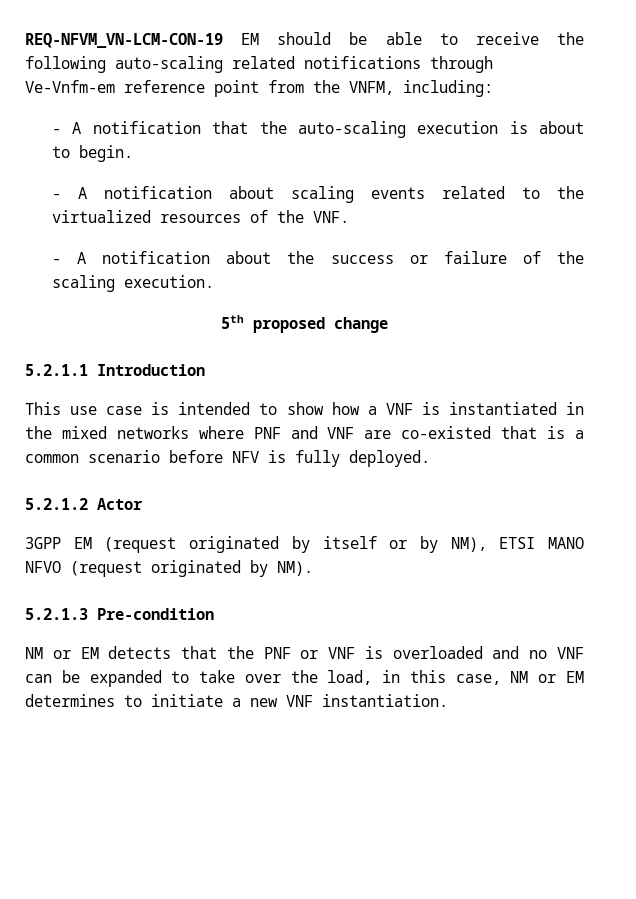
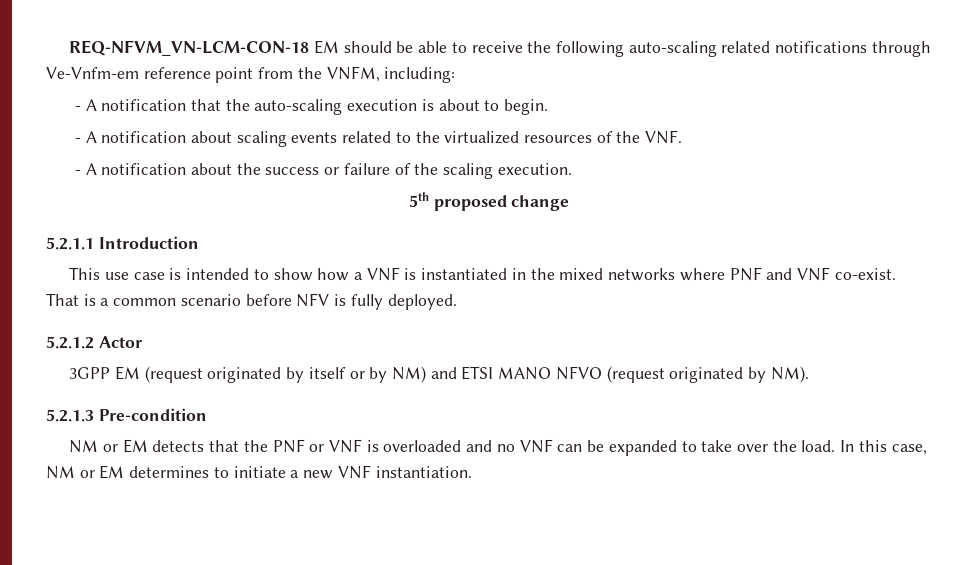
- REQ-NFVM_VN-LCM-CON-19 EM should be able to receive the following auto-scaling related notifications through Ve-Vnfm-em reference point from the VNFM, including:
+ REQ-NFVM_VN-LCM-CON-18 EM should be able to receive the following auto-scaling related notifications through Ve-Vnfm-em reference point from the VNFM, including:
- This use case is intended to show how a VNF is instantiated in the mixed networks where PNF and VNF are co-existed that is a common scenario before NFV is fully deployed.
+ This use case is intended to show how a VNF is instantiated in the mixed networks where PNF and VNF co-exist. That is a common scenario before NFV is fully deployed.
- 3GPP EM (request originated by itself or by NM), ETSI MANO NFVO (request originated by NM).
+ 3GPP EM (request originated by itself or by NM) and ETSI MANO NFVO (request originated by NM).
- NM or EM detects that the PNF or VNF is overloaded and no VNF can be expanded to take over the load, in this case, NM or EM determines to initiate a new VNF instantiation.
+ NM or EM detects that the PNF or VNF is overloaded and no VNF can be expanded to take over the load. In this case, NM or EM determines to initiate a new VNF instantiation.

